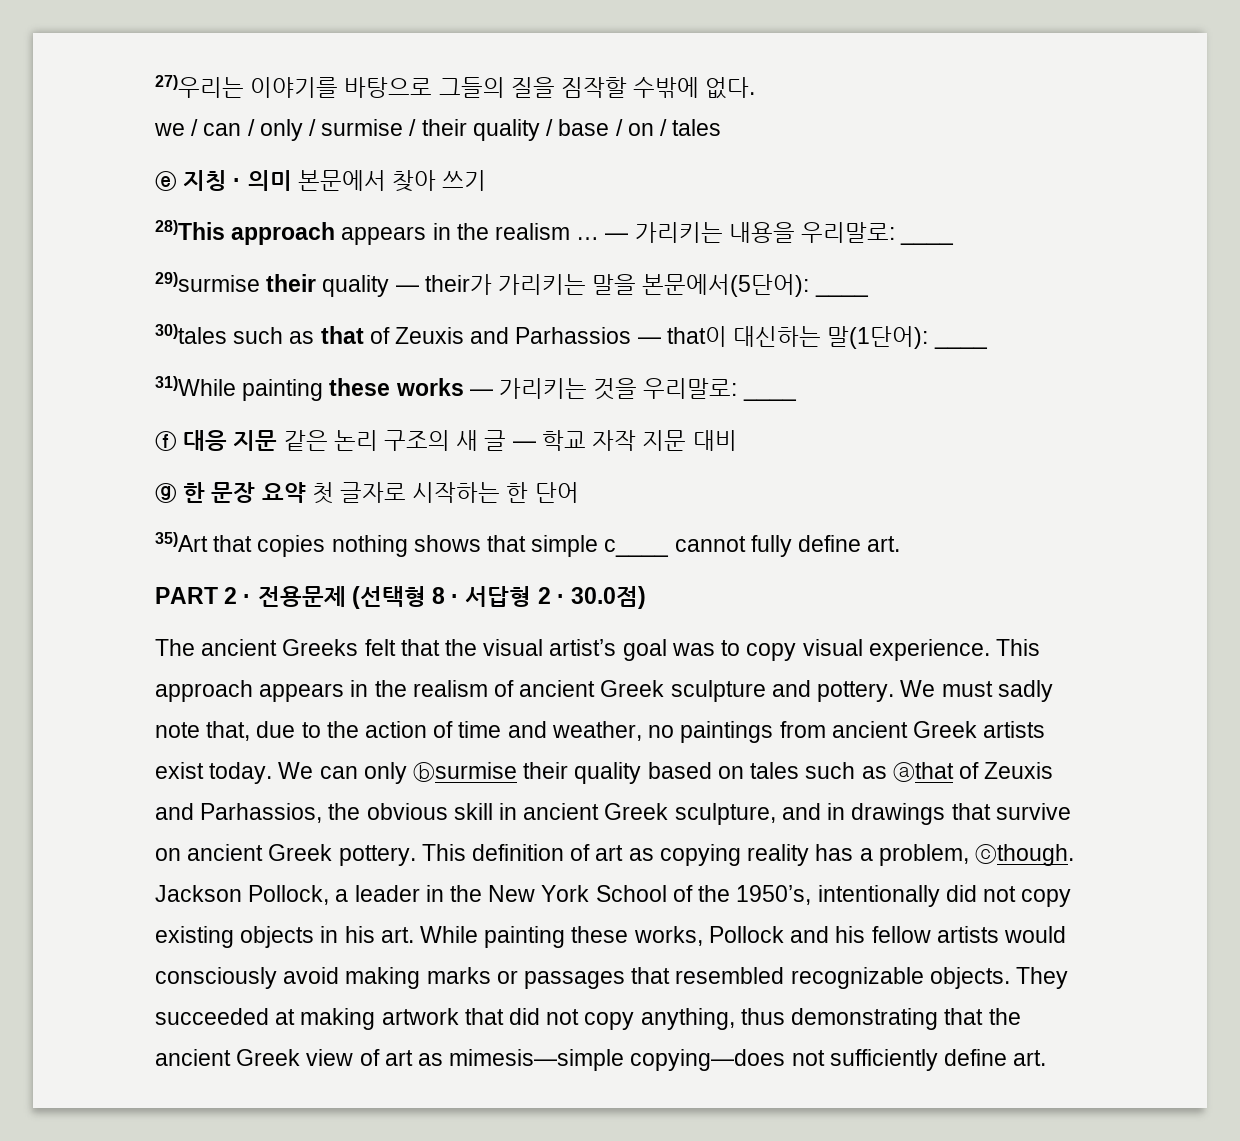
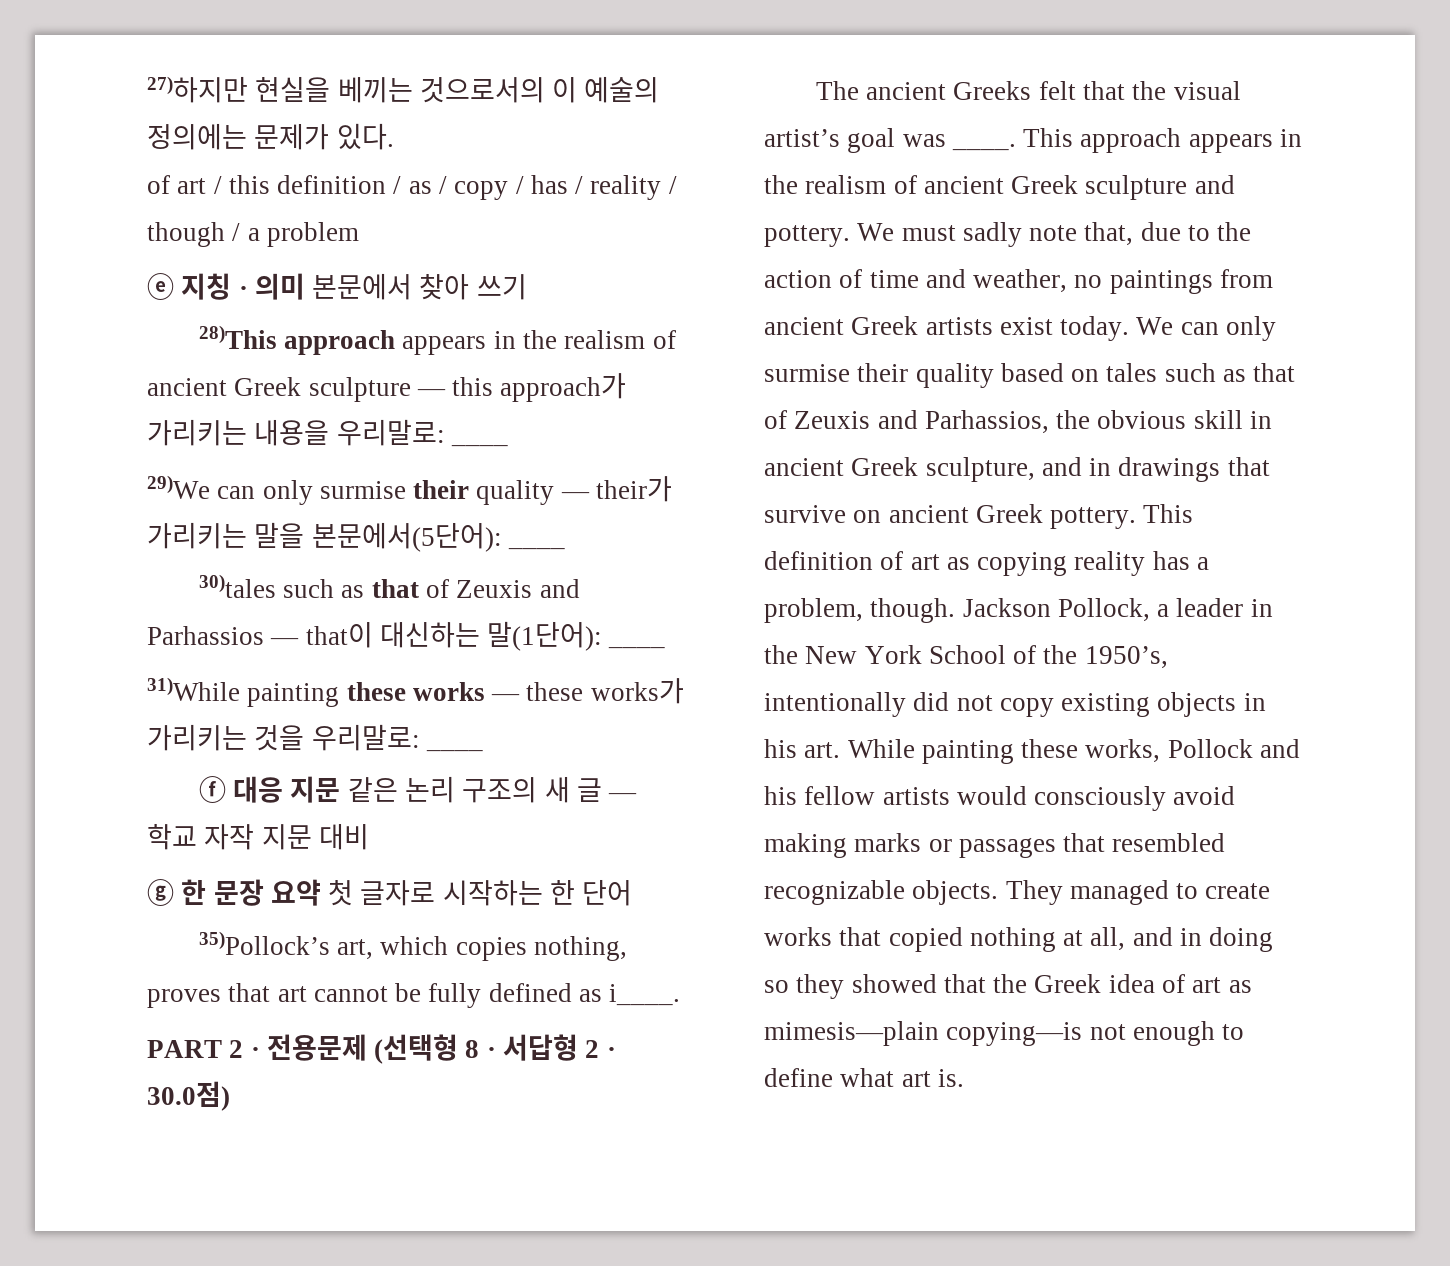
- 27)우리는 이야기를 바탕으로 그들의 질을 짐작할 수밖에 없다.
- we / can / only / surmise / their quality / base / on / tales
+ 27)하지만 현실을 베끼는 것으로서의 이 예술의 정의에는 문제가 있다.
+ of art / this definition / as / copy / has / reality / though / a problem
- 28)This approach appears in the realism … — 가리키는 내용을 우리말로: ____
+ 28)This approach appears in the realism of ancient Greek sculpture — this approach가 가리키는 내용을 우리말로: ____
- 29)surmise their quality — their가 가리키는 말을 본문에서(5단어): ____
+ 29)We can only surmise their quality — their가 가리키는 말을 본문에서(5단어): ____
- 31)While painting these works — 가리키는 것을 우리말로: ____
+ 31)While painting these works — these works가 가리키는 것을 우리말로: ____
- 35)Art that copies nothing shows that simple c____ cannot fully define art.
+ 35)Pollock’s art, which copies nothing, proves that art cannot be fully defined as i____.
- The ancient Greeks felt that the visual artist’s goal was to copy visual experience.
+ The ancient Greeks felt that the visual artist’s goal was ____.
- We can only ⓑsurmise their quality based on tales such as ⓐthat of Zeuxis and Parhassios, the obvious skill in ancient Greek sculpture, and in drawings that survive on ancient Greek pottery.
+ We can only surmise their quality based on tales such as that of Zeuxis and Parhassios, the obvious skill in ancient Greek sculpture, and in drawings that survive on ancient Greek pottery.
- This definition of art as copying reality has a problem, ⓒthough.
+ This definition of art as copying reality has a problem, though.
- They succeeded at making artwork that did not copy anything, thus demonstrating that the ancient Greek view of art as mimesis—simple copying—does not sufficiently define art.
+ They managed to create works that copied nothing at all, and in doing so they showed that the Greek idea of art as mimesis—plain copying—is not enough to define what art is.

